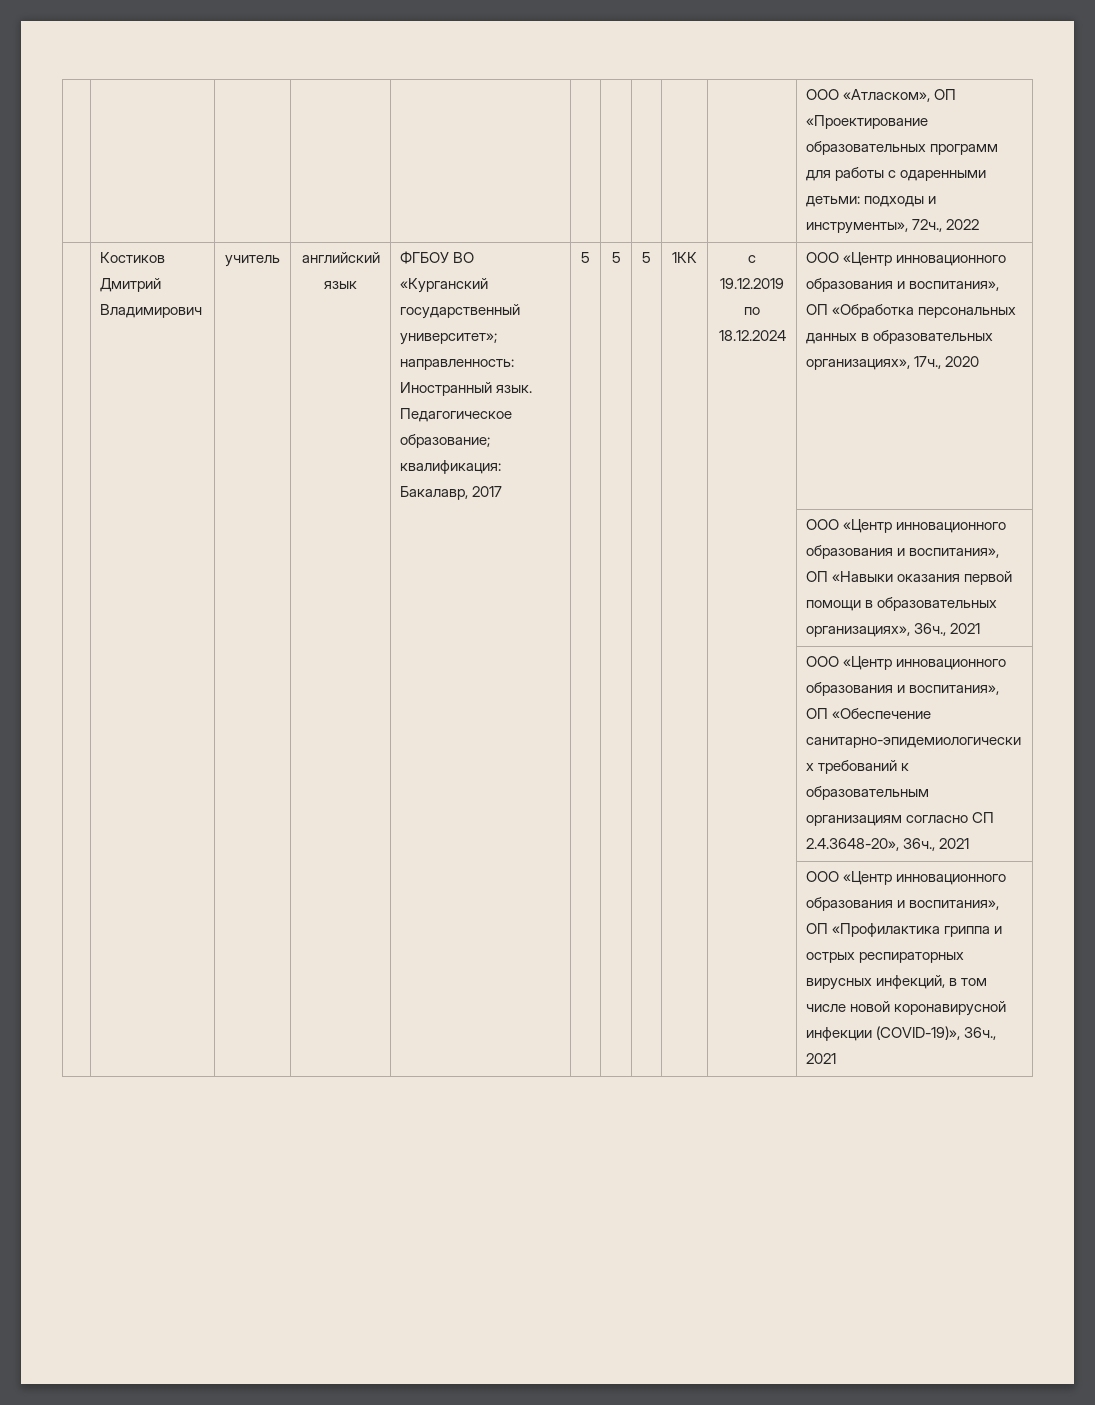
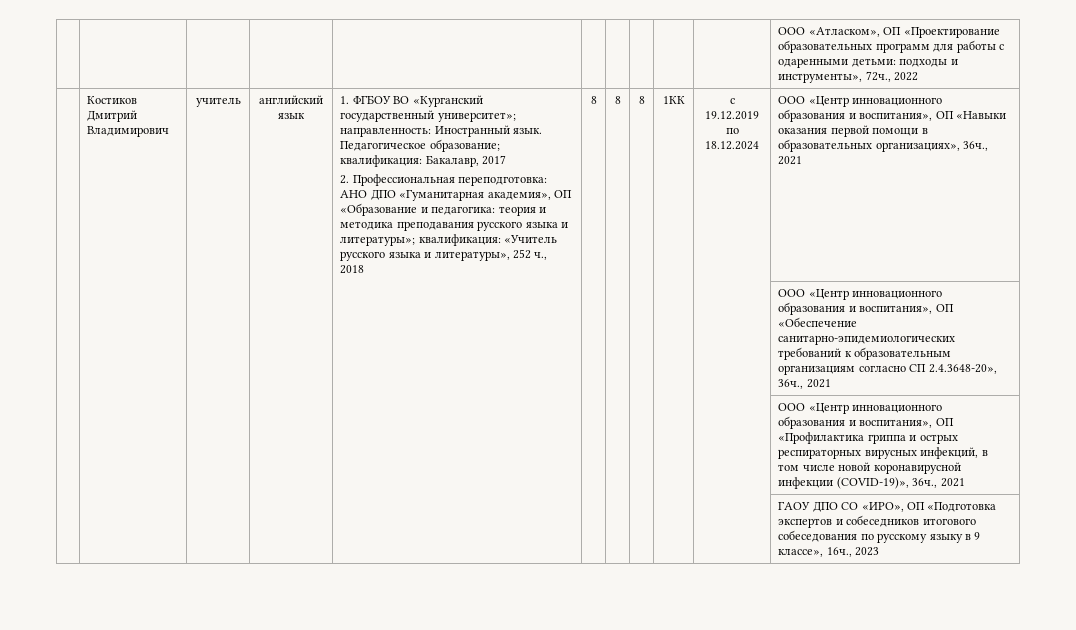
- ФГБОУ ВО «Курганский государственный университет»; направленность: Иностранный язык.
+ 1. ФГБОУ ВО «Курганский государственный университет»; направленность: Иностранный язык.
- 5 | 5 | 5
+ 2. Профессиональная переподготовка: АНО ДПО «Гуманитарная академия», ОП «Образование и педагогика: теория и методика преподавания русского языка и литературы»; квалификация: «Учитель русского языка и литературы», 252 ч., 2018 | 8 | 8 | 8
- ООО «Центр инновационного образования и воспитания», ОП «Обработка персональных данных в образовательных организациях», 17ч., 2020
- | | | | | | | | | | ООО «Центр инновационного образования и воспитания», ОП «Навыки оказания первой помощи в образовательных организациях», 36ч., 2021
+ ООО «Центр инновационного образования и воспитания», ОП «Навыки оказания первой помощи в образовательных организациях», 36ч., 2021
+ | | | | | | | | | | ГАОУ ДПО СО «ИРО», ОП «Подготовка экспертов и собеседников итогового собеседования по русскому языку в 9 классе», 16ч., 2023

